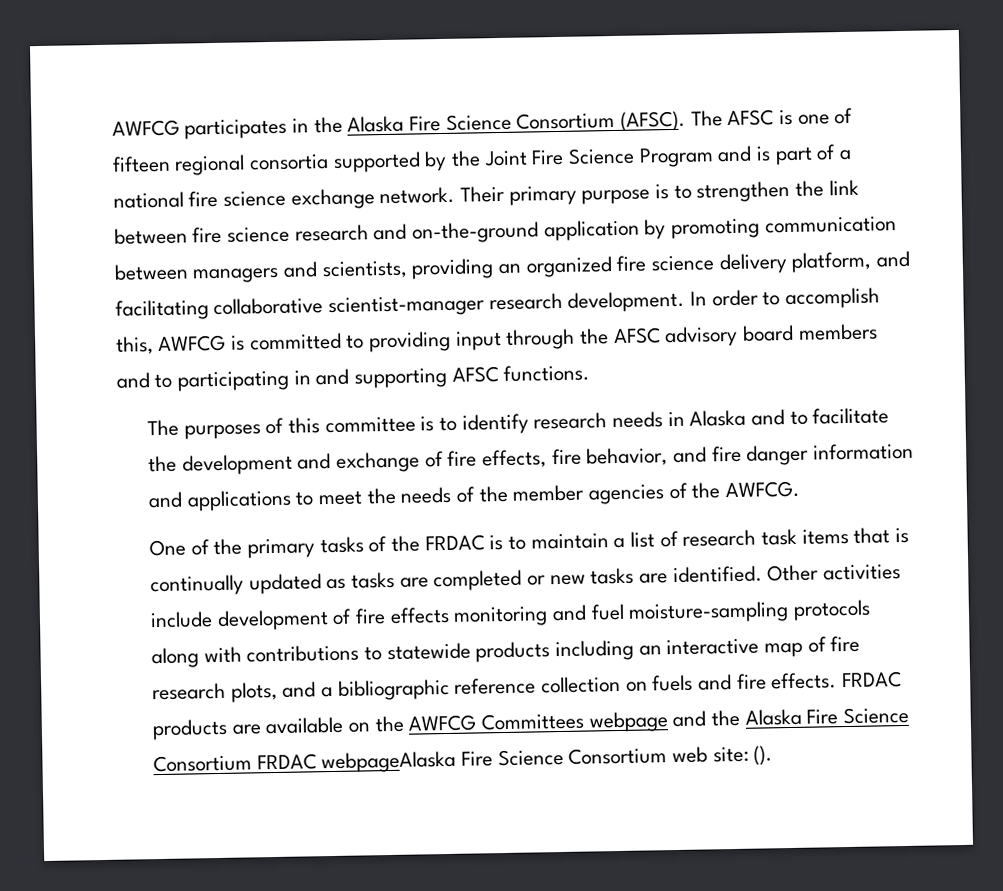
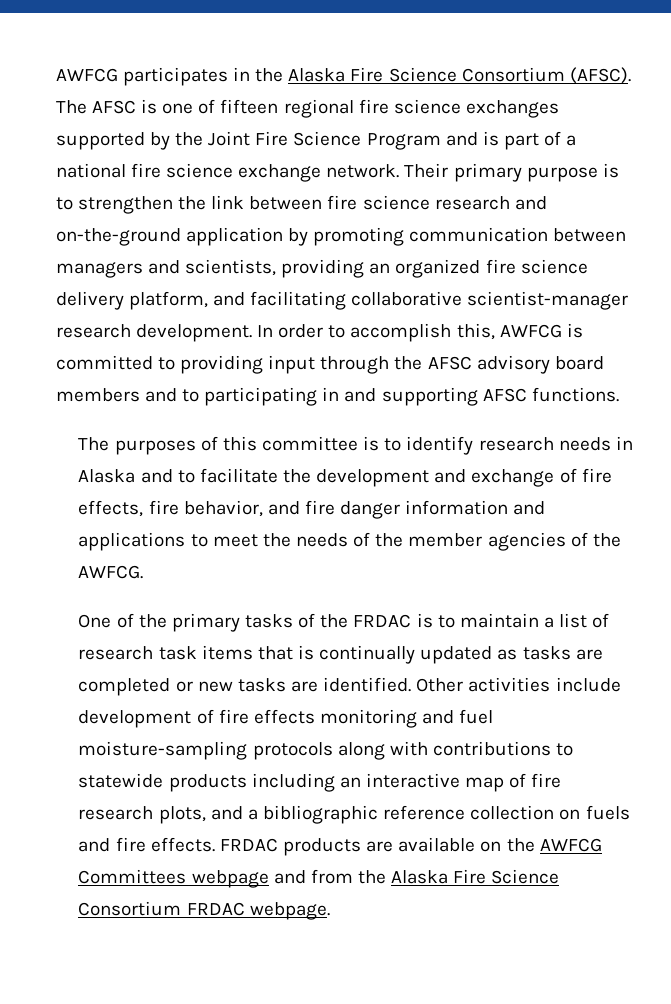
- The AFSC is one of fifteen regional consortia supported by the Joint Fire Science Program and is part of a national fire science exchange network.
+ The AFSC is one of fifteen regional fire science exchanges supported by the Joint Fire Science Program and is part of a national fire science exchange network.
- FRDAC products are available on the AWFCG Committees webpage and the Alaska Fire Science Consortium FRDAC webpageAlaska Fire Science Consortium web site: ().
+ FRDAC products are available on the AWFCG Committees webpage and from the Alaska Fire Science Consortium FRDAC webpage.

